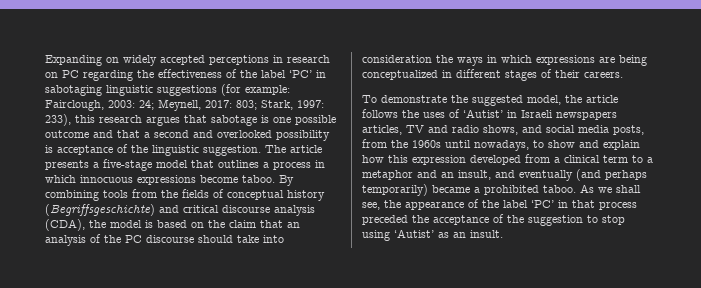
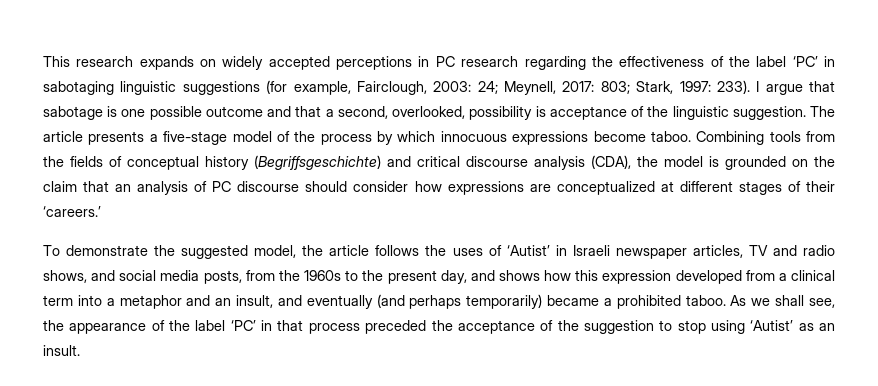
- Expanding on widely accepted perceptions in research on PC regarding the effectiveness of the label ‘PC’ in sabotaging linguistic suggestions (for example: Fairclough, 2003: 24; Meynell, 2017: 803; Stark, 1997: 233), this research argues that sabotage is one possible outcome and that a second and overlooked possibility is acceptance of the linguistic suggestion.
+ This research expands on widely accepted perceptions in PC research regarding the effectiveness of the label ‘PC’ in sabotaging linguistic suggestions (for example, Fairclough, 2003: 24; Meynell, 2017: 803; Stark, 1997: 233). I argue that sabotage is one possible outcome and that a second, overlooked, possibility is acceptance of the linguistic suggestion.
- The article presents a five-stage model that outlines a process in which innocuous expressions become taboo.
+ The article presents a five-stage model of the process by which innocuous expressions become taboo.
- By combining tools from the fields of conceptual history (Begriffsgeschichte) and critical discourse analysis (CDA), the model is based on the claim that an analysis of the PC discourse should take into consideration the ways in which expressions are being conceptualized in different stages of their careers.
+ Combining tools from the fields of conceptual history (Begriffsgeschichte) and critical discourse analysis (CDA), the model is grounded on the claim that an analysis of PC discourse should consider how expressions are conceptualized at different stages of their ‘careers.’
- To demonstrate the suggested model, the article follows the uses of ‘Autist’ in Israeli newspapers articles, TV and radio shows, and social media posts, from the 1960s until nowadays, to show and explain how this expression developed from a clinical term to a metaphor and an insult, and eventually (and perhaps temporarily) became a prohibited taboo.
+ To demonstrate the suggested model, the article follows the uses of ‘Autist’ in Israeli newspaper articles, TV and radio shows, and social media posts, from the 1960s to the present day, and shows how this expression developed from a clinical term into a metaphor and an insult, and eventually (and perhaps temporarily) became a prohibited taboo.

